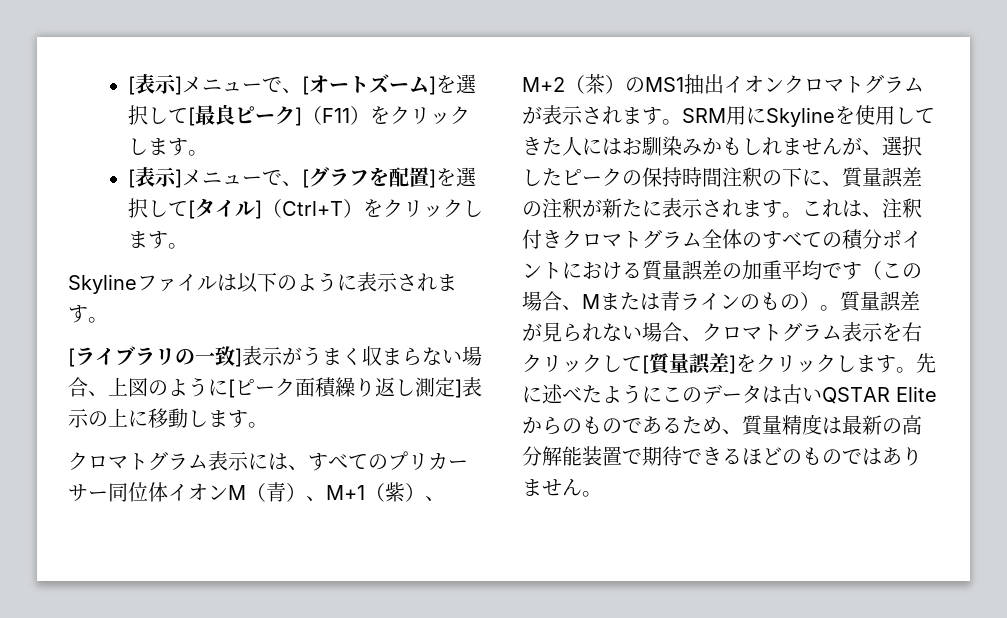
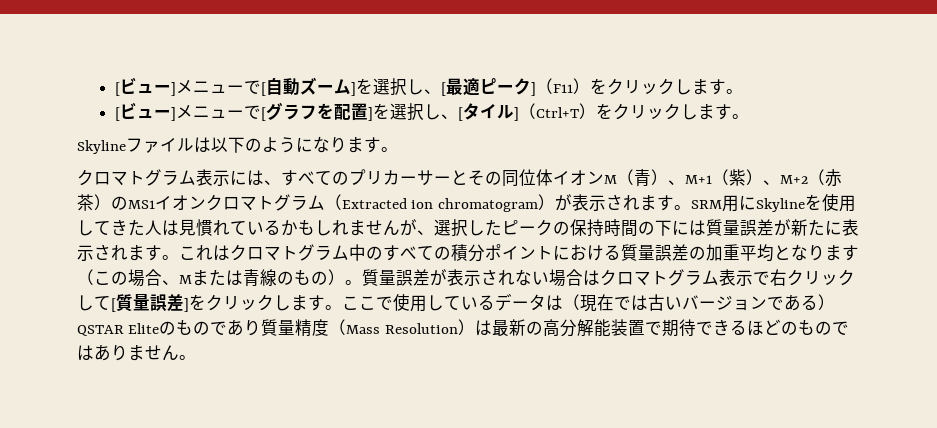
- [表示]メニューで、[オートズーム]を選択して[最良ピーク]（F11）をクリックします。
+ [ビュー]メニューで[自動ズーム]を選択し、[最適ピーク]（F11）をクリックします。
- [表示]メニューで、[グラフを配置]を選択して[タイル]（Ctrl+T）をクリックします。
+ [ビュー]メニューで[グラフを配置]を選択し、[タイル]（Ctrl+T）をクリックします。
- Skylineファイルは以下のように表示されます。
- [ライブラリの一致]表示がうまく収まらない場合、上図のように[ピーク面積繰り返し測定]表示の上に移動します。
+ Skylineファイルは以下のようになります。
- クロマトグラム表示には、すべてのプリカーサー同位体イオンM（青）、M+1（紫）、M+2（茶）のMS1抽出イオンクロマトグラムが表示されます。
+ クロマトグラム表示には、すべてのプリカーサーとその同位体イオンM（青）、M+1（紫）、M+2（赤茶）のMS1イオンクロマトグラム（Extracted ion chromatogram）が表示されます。
- SRM用にSkylineを使用してきた人にはお馴染みかもしれませんが、選択したピークの保持時間注釈の下に、質量誤差の注釈が新たに表示されます。
+ SRM用にSkylineを使用してきた人は見慣れているかもしれませんが、選択したピークの保持時間の下には質量誤差が新たに表示されます。
- これは、注釈付きクロマトグラム全体のすべての積分ポイントにおける質量誤差の加重平均です（この場合、Mまたは青ラインのもの）。
+ これはクロマトグラム中のすべての積分ポイントにおける質量誤差の加重平均となります（この場合、Mまたは青線のもの）。
- 質量誤差が見られない場合、クロマトグラム表示を右クリックして[質量誤差]をクリックします。
+ 質量誤差が表示されない場合はクロマトグラム表示で右クリックして[質量誤差]をクリックします。
- 先に述べたようにこのデータは古いQSTAR Eliteからのものであるため、質量精度は最新の高分解能装置で期待できるほどのものではありません。
+ ここで使用しているデータは（現在では古いバージョンである）QSTAR Eliteのものであり質量精度（Mass Resolution）は最新の高分解能装置で期待できるほどのものではありません。

